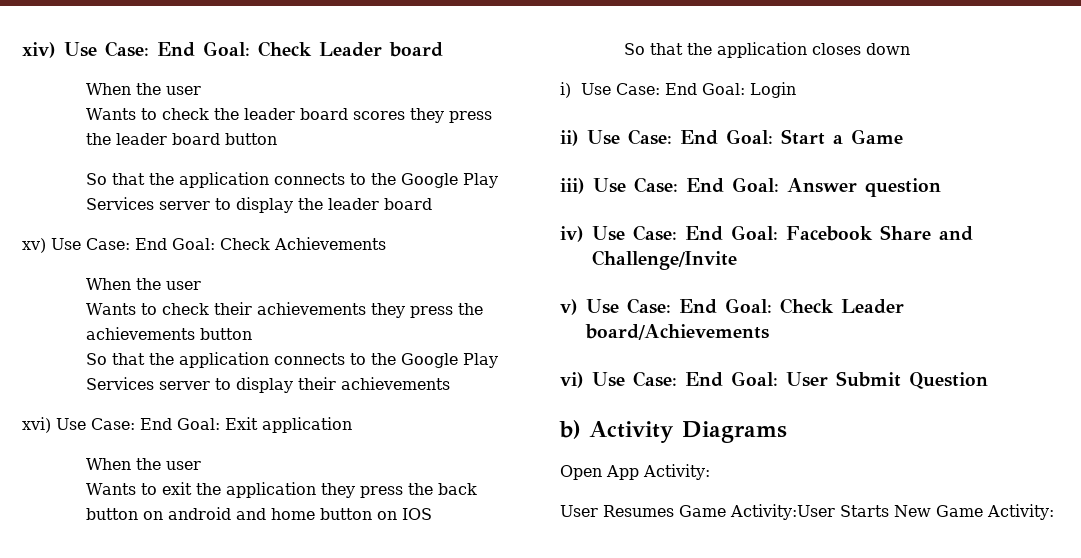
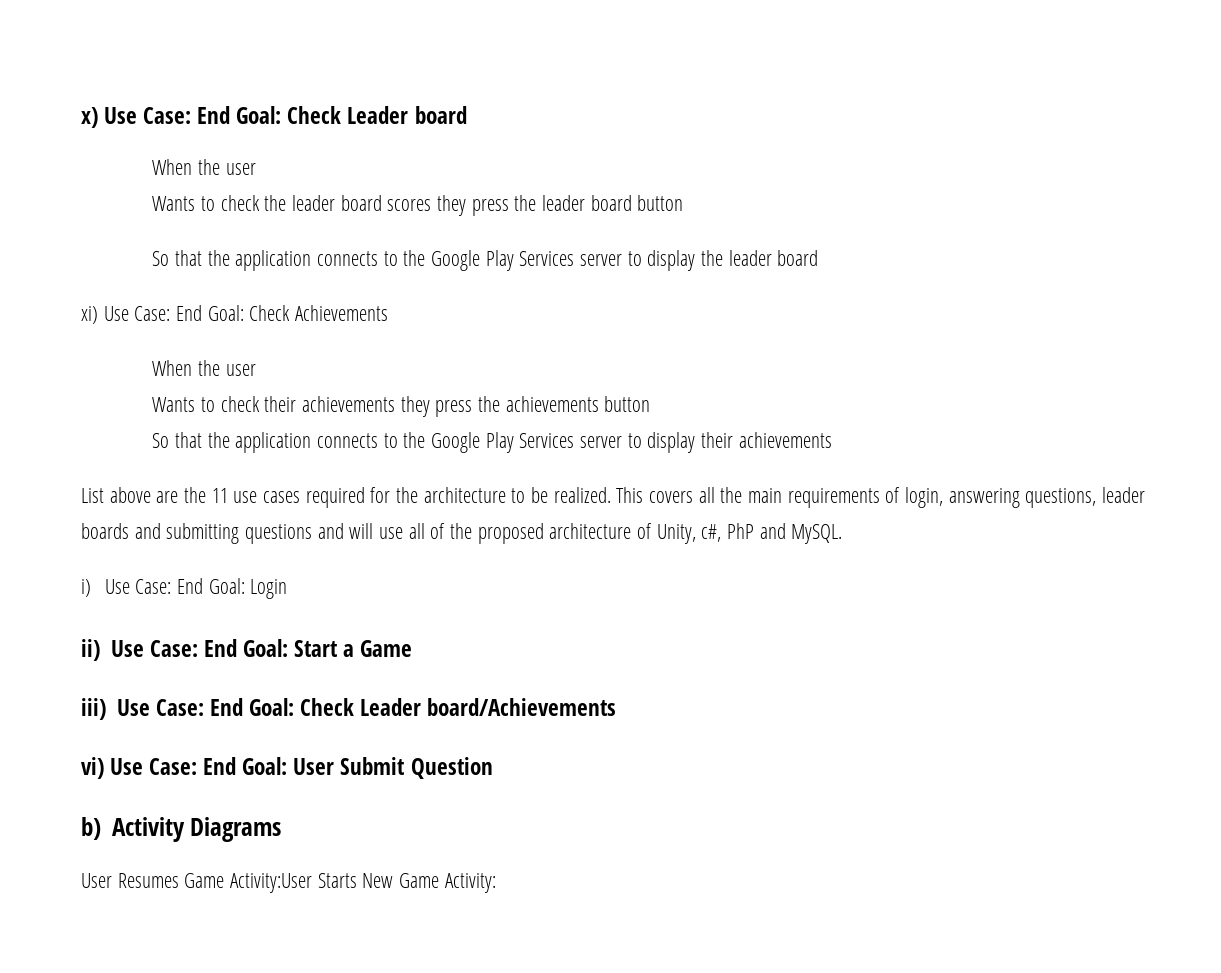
- xiv) Use Case: End Goal: Check Leader board
+ x) Use Case: End Goal: Check Leader board
- xv) Use Case: End Goal: Check Achievements
+ xi) Use Case: End Goal: Check Achievements
- xvi) Use Case: End Goal: Exit application
- When the user
- Wants to exit the application they press the back button on android and home button on IOS
- So that the application closes down
+ List above are the 11 use cases required for the architecture to be realized. This covers all the main requirements of login, answering questions, leader boards and submitting questions and will use all of the proposed architecture of Unity, c#, PhP and MySQL.
- iii) Use Case: End Goal: Answer question
- iv) Use Case: End Goal: Facebook Share and Challenge/Invite
- v) Use Case: End Goal: Check Leader board/Achievements
+ iii) Use Case: End Goal: Check Leader board/Achievements
- Open App Activity:

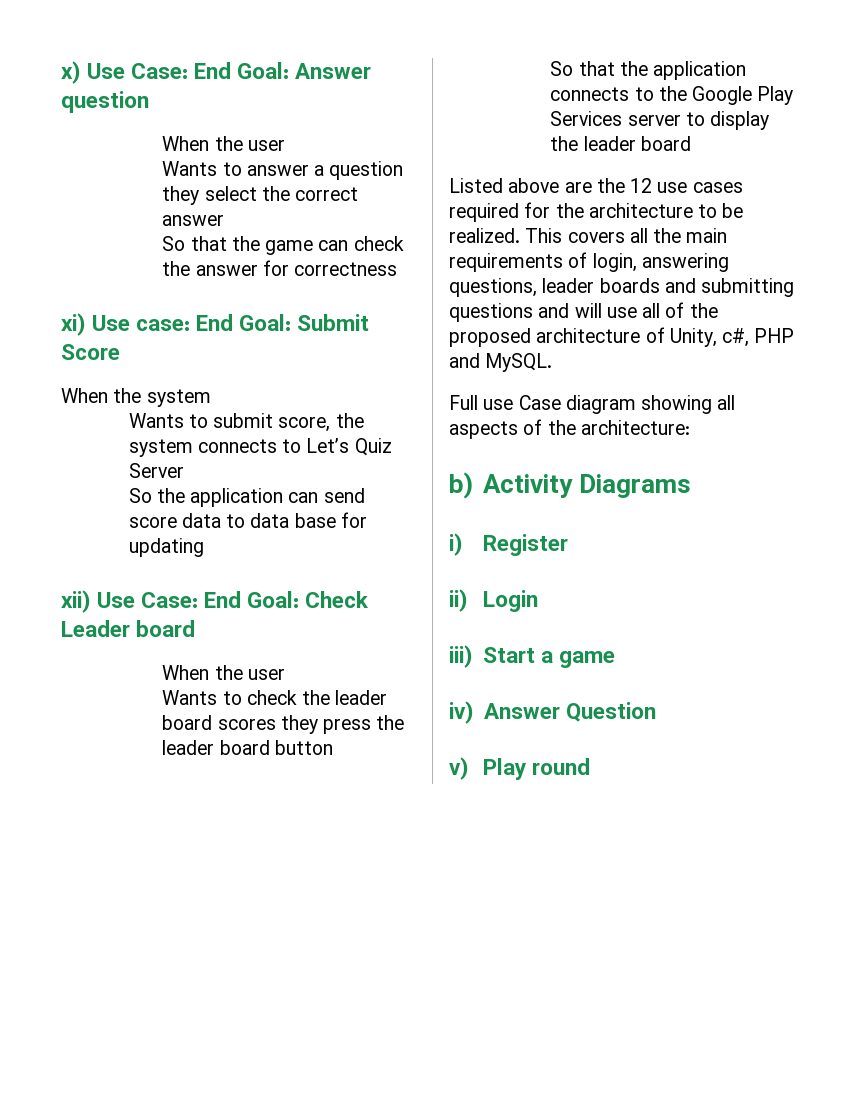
- x) Use Case: End Goal: Check Leader board
+ x) Use Case: End Goal: Answer question
+ When the user
+ Wants to answer a question they select the correct answer
+ So that the game can check the answer for correctness
+ xi) Use case: End Goal: Submit Score
+ When the system
+ Wants to submit score, the system connects to Let’s Quiz Server
+ So the application can send score data to data base for updating
+ xii) Use Case: End Goal: Check Leader board
- xi) Use Case: End Goal: Check Achievements
- When the user
- Wants to check their achievements they press the achievements button
- So that the application connects to the Google Play Services server to display their achievements
- List above are the 11 use cases required for the architecture to be realized.
+ Listed above are the 12 use cases required for the architecture to be realized.
- This covers all the main requirements of login, answering questions, leader boards and submitting questions and will use all of the proposed architecture of Unity, c#, PhP and MySQL.
+ This covers all the main requirements of login, answering questions, leader boards and submitting questions and will use all of the proposed architecture of Unity, c#, PHP and MySQL.
- i) Use Case: End Goal: Login
- ii) Use Case: End Goal: Start a Game
- iii) Use Case: End Goal: Check Leader board/Achievements
- vi) Use Case: End Goal: User Submit Question
+ Full use Case diagram showing all aspects of the architecture:
  b) Activity Diagrams
- User Resumes Game Activity:User Starts New Game Activity:
+ i) Register
+ ii) Login
+ iii) Start a game
+ iv) Answer Question
+ v) Play round

